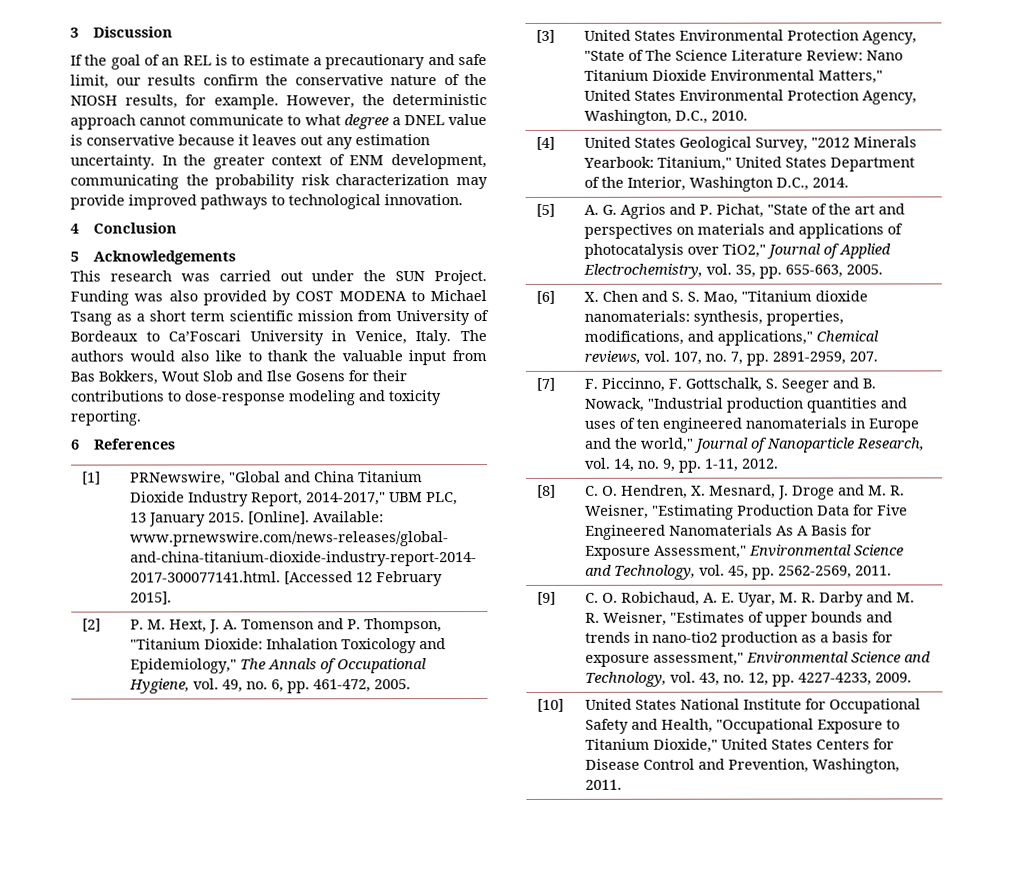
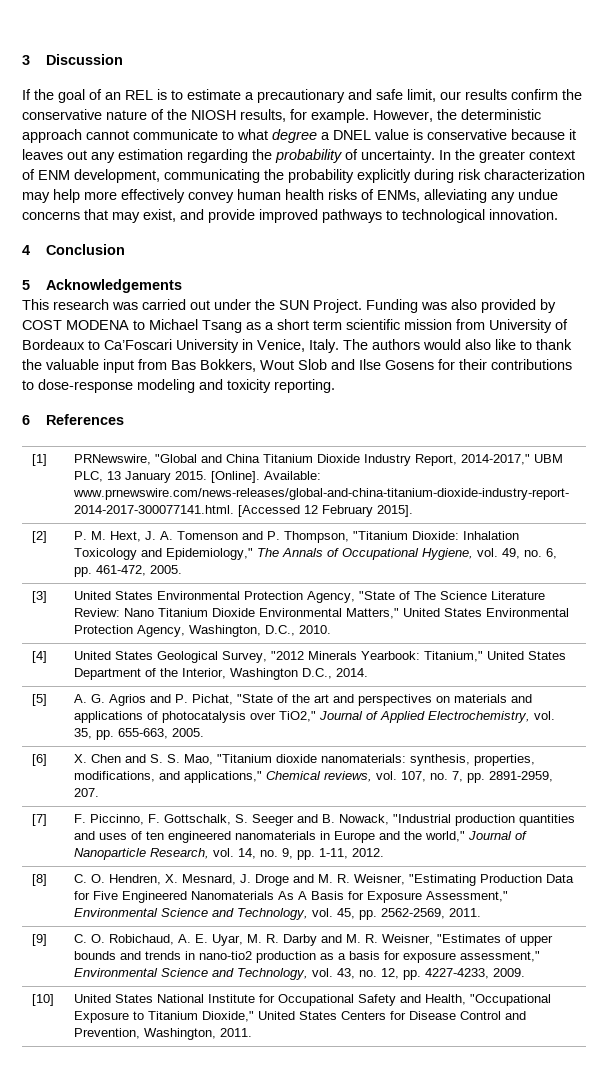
- However, the deterministic approach cannot communicate to what degree a DNEL value is conservative because it leaves out any estimation uncertainty.
+ However, the deterministic approach cannot communicate to what degree a DNEL value is conservative because it leaves out any estimation regarding the probability of uncertainty.
- In the greater context of ENM development, communicating the probability risk characterization may provide improved pathways to technological innovation.
+ In the greater context of ENM development, communicating the probability explicitly during risk characterization may help more effectively convey human health risks of ENMs, alleviating any undue concerns that may exist, and provide improved pathways to technological innovation.

